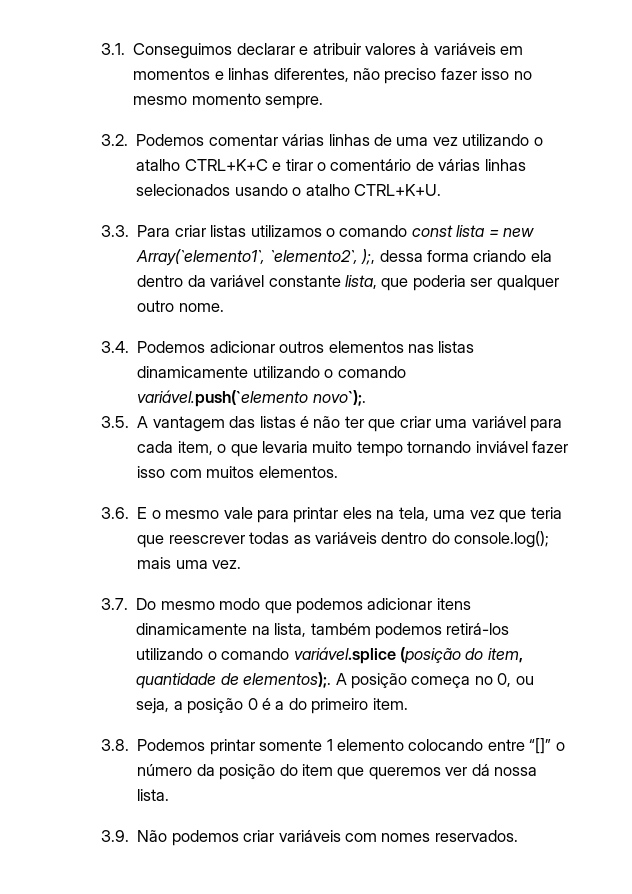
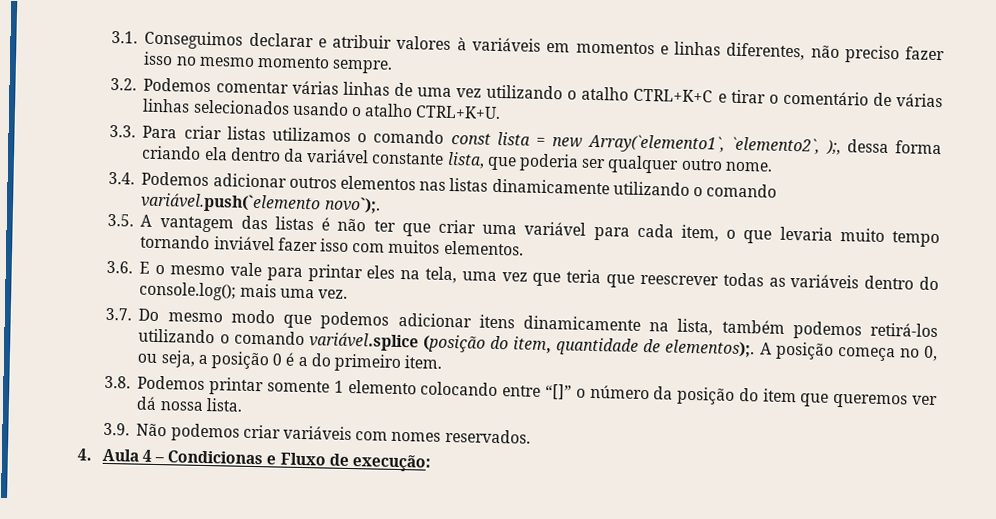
+ 4. Aula 4 – Condicionas e Fluxo de execução:

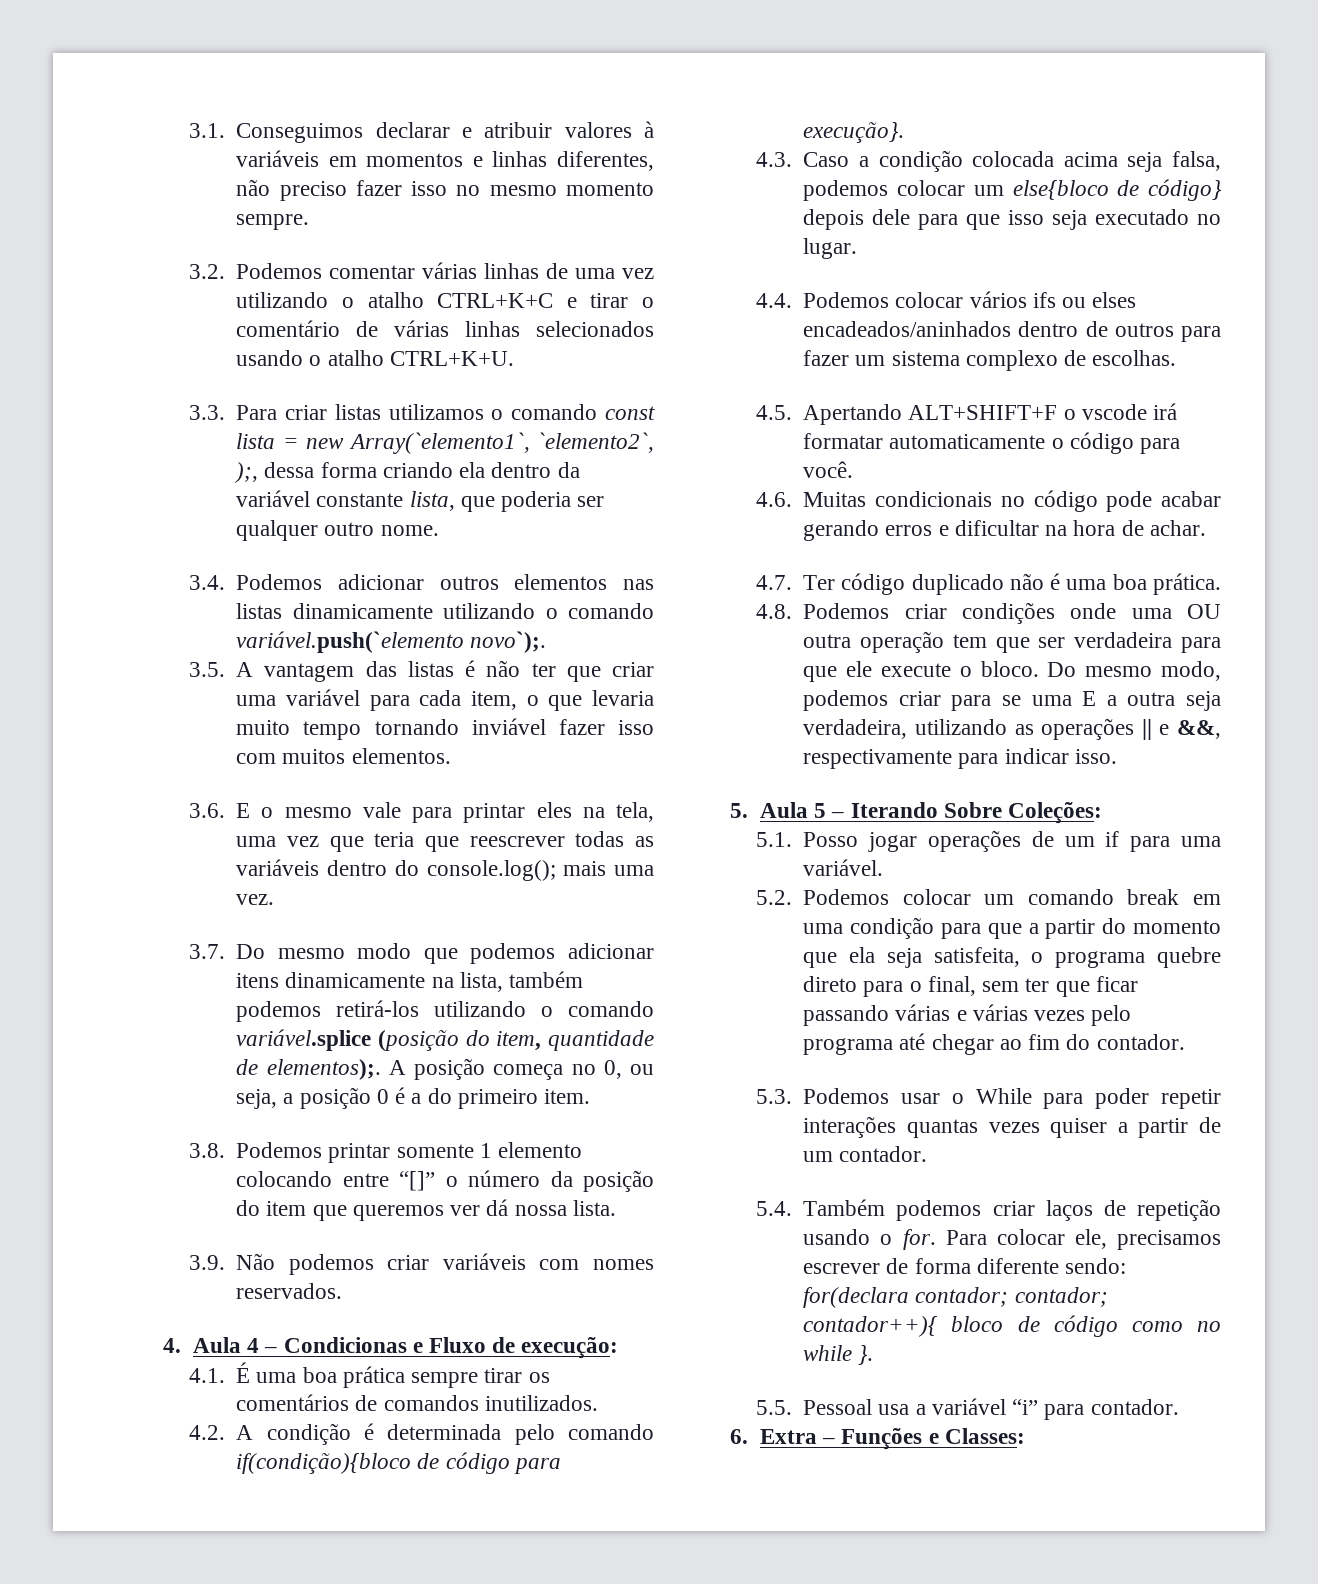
+ 4.1. É uma boa prática sempre tirar os comentários de comandos inutilizados.
+ 4.2. A condição é determinada pelo comando if(condição){bloco de código para execução}.
+ 4.3. Caso a condição colocada acima seja falsa, podemos colocar um else{bloco de código} depois dele para que isso seja executado no lugar.
+ 4.4. Podemos colocar vários ifs ou elses encadeados/aninhados dentro de outros para fazer um sistema complexo de escolhas.
+ 4.5. Apertando ALT+SHIFT+F o vscode irá formatar automaticamente o código para você.
+ 4.6. Muitas condicionais no código pode acabar gerando erros e dificultar na hora de achar.
+ 4.7. Ter código duplicado não é uma boa prática.
+ 4.8. Podemos criar condições onde uma OU outra operação tem que ser verdadeira para que ele execute o bloco. Do mesmo modo, podemos criar para se uma E a outra seja verdadeira, utilizando as operações || e &&, respectivamente para indicar isso.
+ 5. Aula 5 – Iterando Sobre Coleções:
+ 5.1. Posso jogar operações de um if para uma variável.
+ 5.2. Podemos colocar um comando break em uma condição para que a partir do momento que ela seja satisfeita, o programa quebre direto para o final, sem ter que ficar passando várias e várias vezes pelo programa até chegar ao fim do contador.
+ 5.3. Podemos usar o While para poder repetir interações quantas vezes quiser a partir de um contador.
+ 5.4. Também podemos criar laços de repetição usando o for. Para colocar ele, precisamos escrever de forma diferente sendo: for(declara contador; contador; contador++){ bloco de código como no while }.
+ 5.5. Pessoal usa a variável “i” para contador.
+ 6. Extra – Funções e Classes:

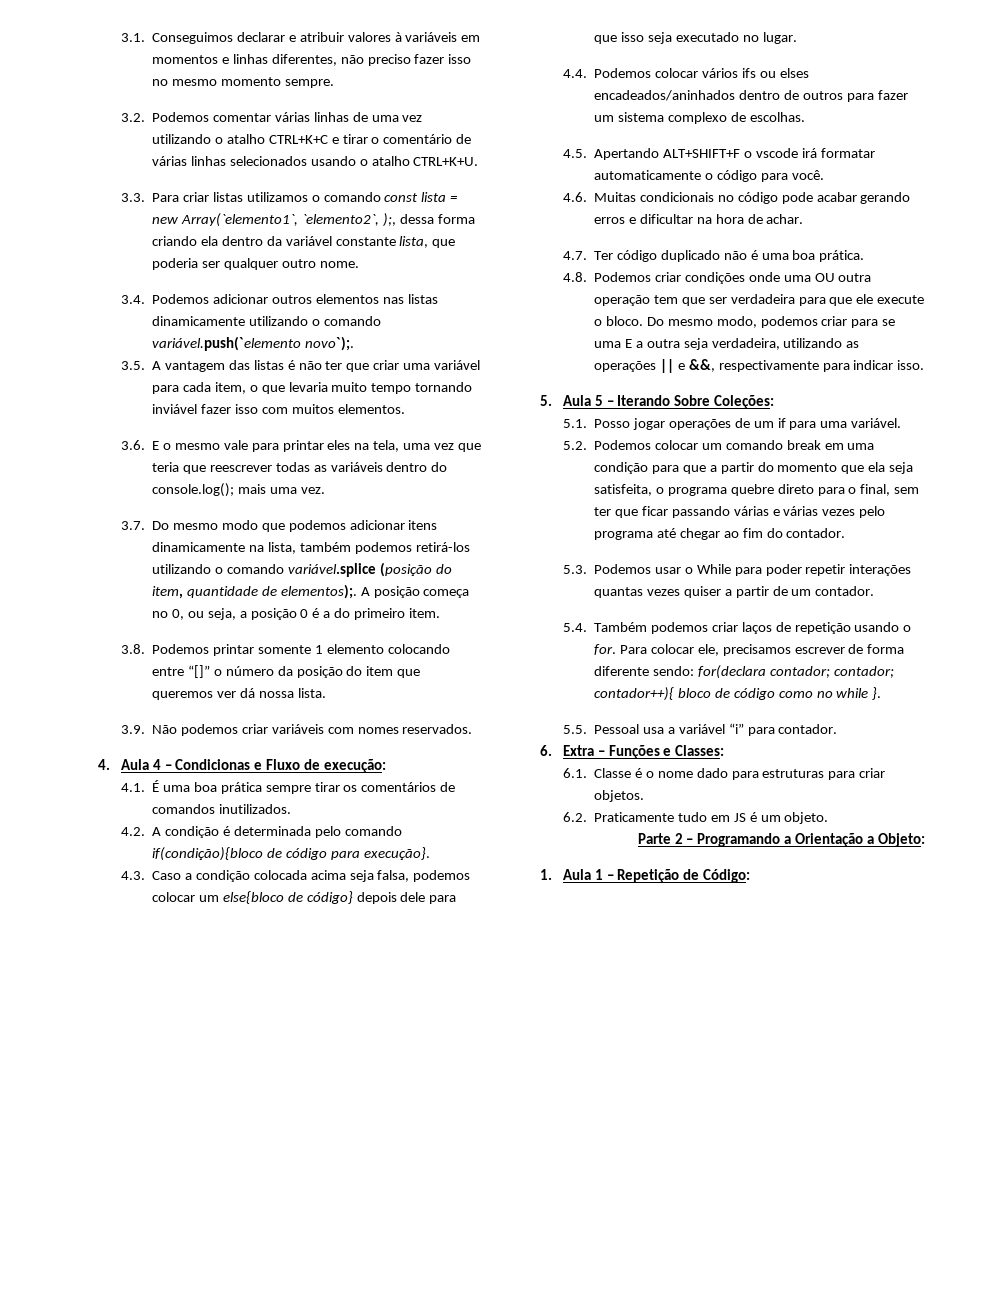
+ 6.1. Classe é o nome dado para estruturas para criar objetos.
+ 6.2. Praticamente tudo em JS é um objeto.
+ Parte 2 – Programando a Orientação a Objeto:
+ 1. Aula 1 – Repetição de Código:

